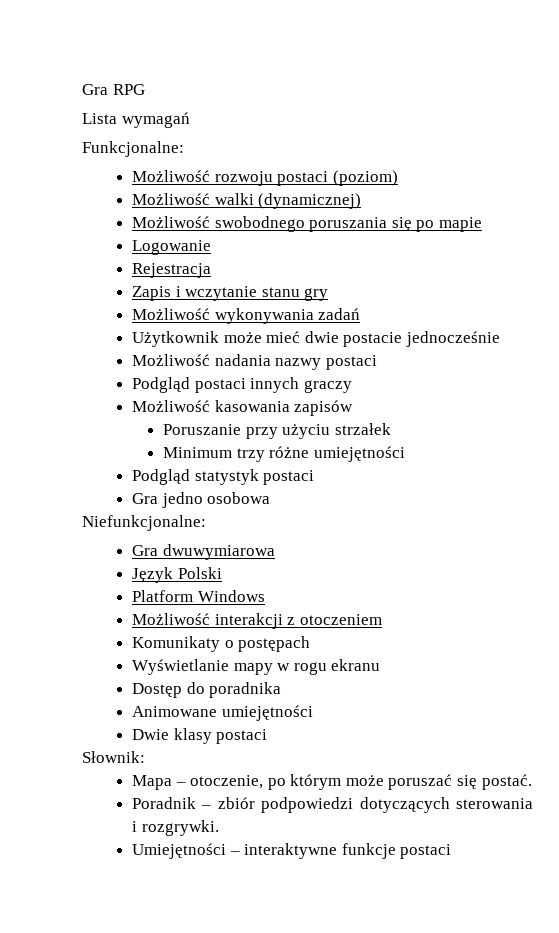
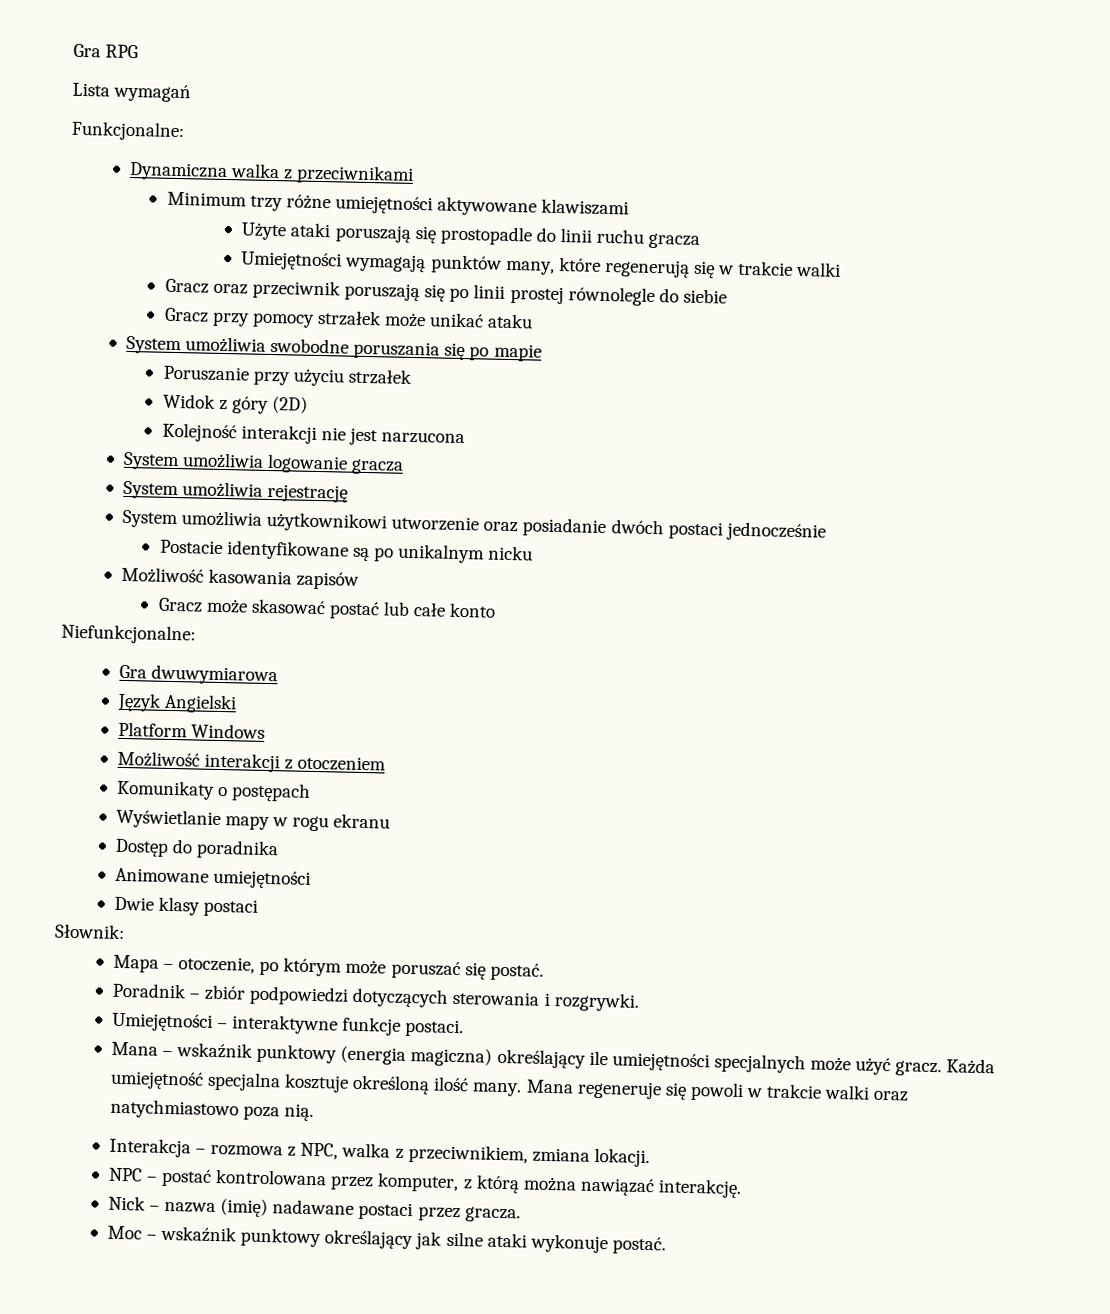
- Możliwość rozwoju postaci (poziom)
- Możliwość walki (dynamicznej)
- Możliwość swobodnego poruszania się po mapie
- Logowanie
- Rejestracja
- Zapis i wczytanie stanu gry
- Możliwość wykonywania zadań
- Użytkownik może mieć dwie postacie jednocześnie
- Możliwość nadania nazwy postaci
- Podgląd postaci innych graczy
+ Dynamiczna walka z przeciwnikami
+ Minimum trzy różne umiejętności aktywowane klawiszami
+ Użyte ataki poruszają się prostopadle do linii ruchu gracza
+ Umiejętności wymagają punktów many, które regenerują się w trakcie walki
+ Gracz oraz przeciwnik poruszają się po linii prostej równolegle do siebie
+ Gracz przy pomocy strzałek może unikać ataku
+ System umożliwia swobodne poruszania się po mapie
+ Poruszanie przy użyciu strzałek
+ Widok z góry (2D)
+ Kolejność interakcji nie jest narzucona
+ System umożliwia logowanie gracza
+ System umożliwia rejestrację
+ System umożliwia użytkownikowi utworzenie oraz posiadanie dwóch postaci jednocześnie
+ Postacie identyfikowane są po unikalnym nicku
  Możliwość kasowania zapisów
- Poruszanie przy użyciu strzałek
- Minimum trzy różne umiejętności
- Podgląd statystyk postaci
- Gra jedno osobowa
+ Gracz może skasować postać lub całe konto
- Język Polski
+ Język Angielski
- Umiejętności – interaktywne funkcje postaci
+ Umiejętności – interaktywne funkcje postaci.
+ Mana – wskaźnik punktowy (energia magiczna) określający ile umiejętności specjalnych może użyć gracz. Każda umiejętność specjalna kosztuje określoną ilość many. Mana regeneruje się powoli w trakcie walki oraz natychmiastowo poza nią.
+ Interakcja – rozmowa z NPC, walka z przeciwnikiem, zmiana lokacji.
+ NPC – postać kontrolowana przez komputer, z którą można nawiązać interakcję.
+ Nick – nazwa (imię) nadawane postaci przez gracza.
+ Moc – wskaźnik punktowy określający jak silne ataki wykonuje postać.

